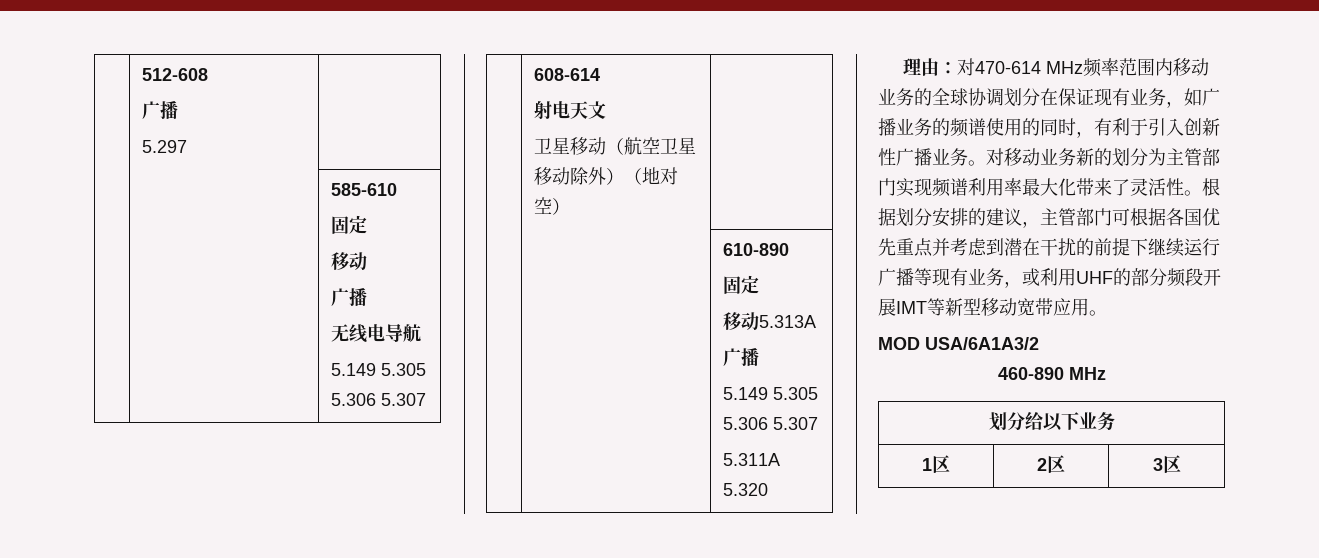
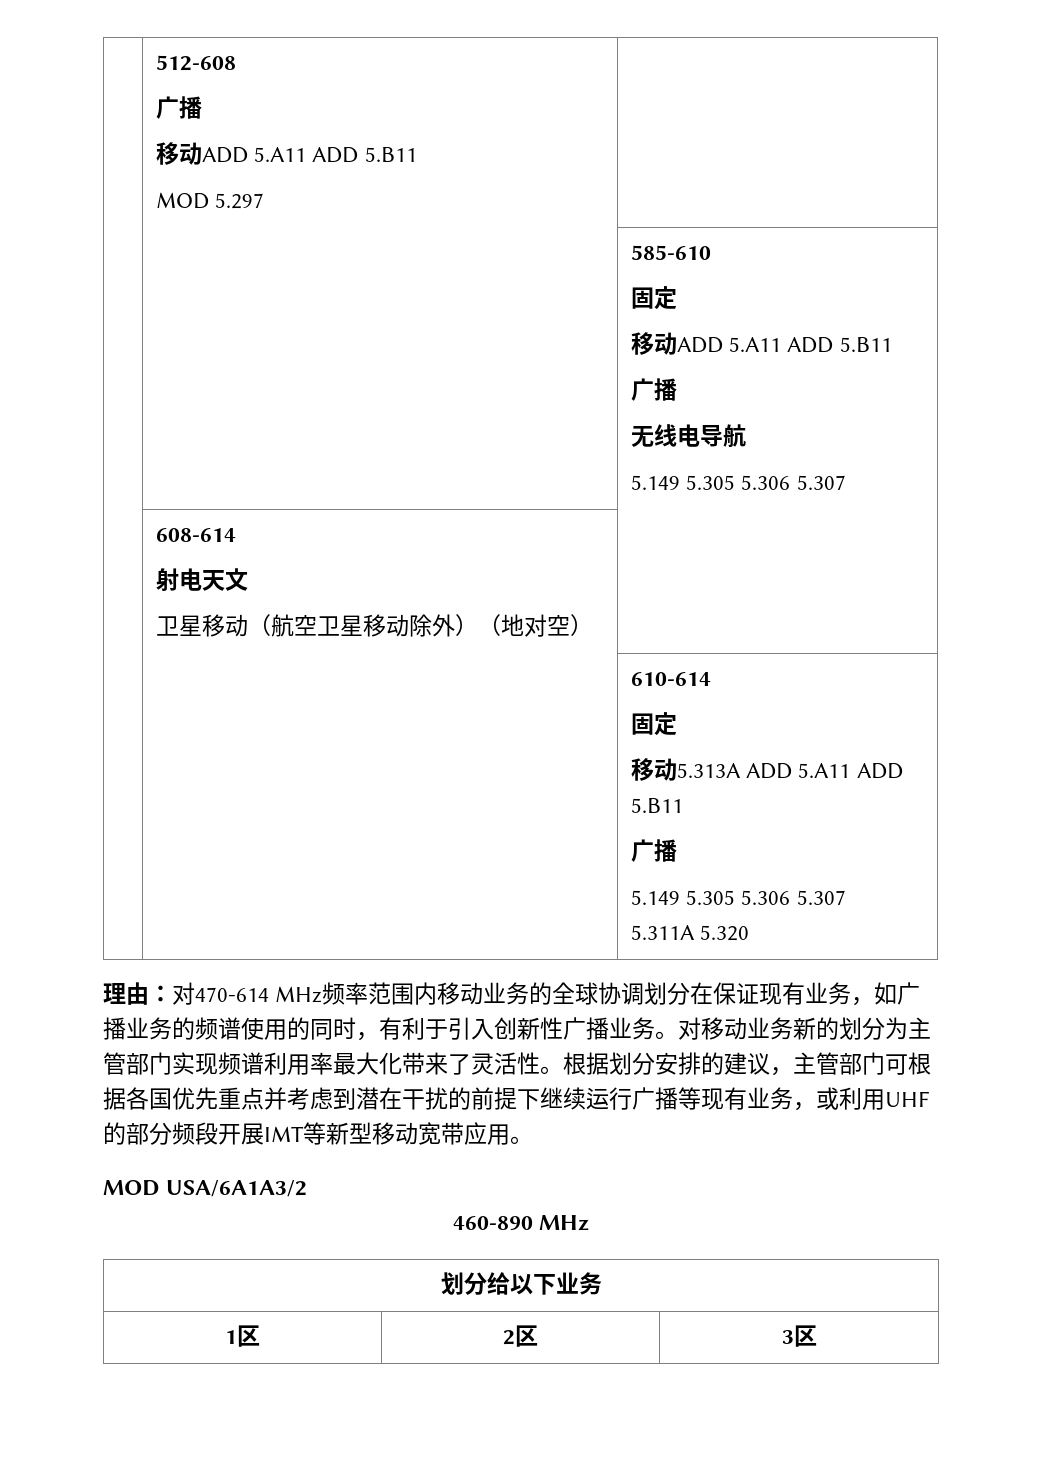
  | 512-608
  广播
- 5.297 |
+ 移动ADD 5.A11 ADD 5.B11
+ MOD 5.297 |
  | | 585-610
  固定
- 移动
+ 移动ADD 5.A11 ADD 5.B11
- | | 610-890
+ | | 610-614
  固定
- 移动5.313A
+ 移动5.313A ADD 5.A11 ADD 5.B11

